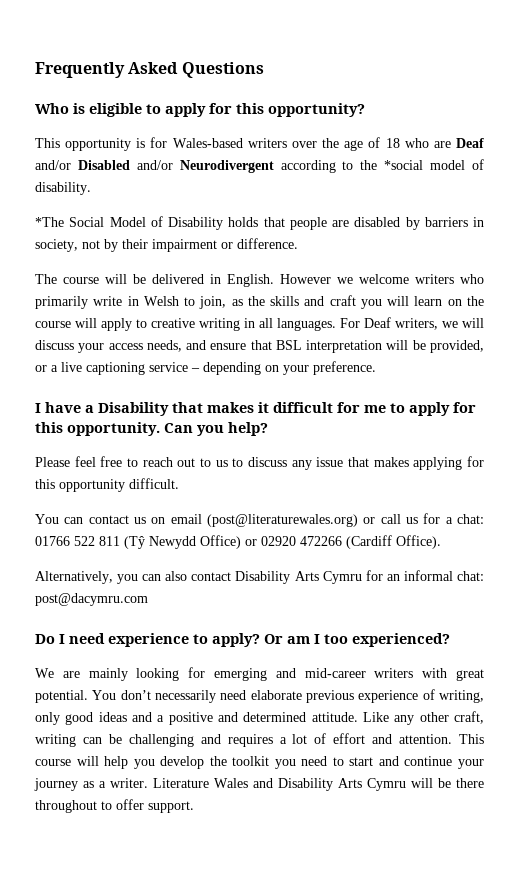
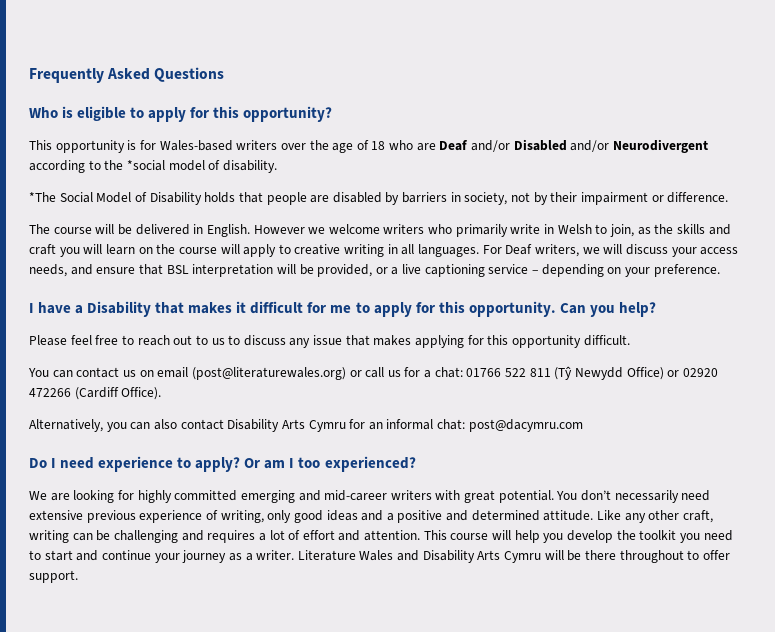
- We are mainly looking for emerging and mid-career writers with great potential.
+ We are looking for highly committed emerging and mid-career writers with great potential.
- You don’t necessarily need elaborate previous experience of writing, only good ideas and a positive and determined attitude.
+ You don’t necessarily need extensive previous experience of writing, only good ideas and a positive and determined attitude.

